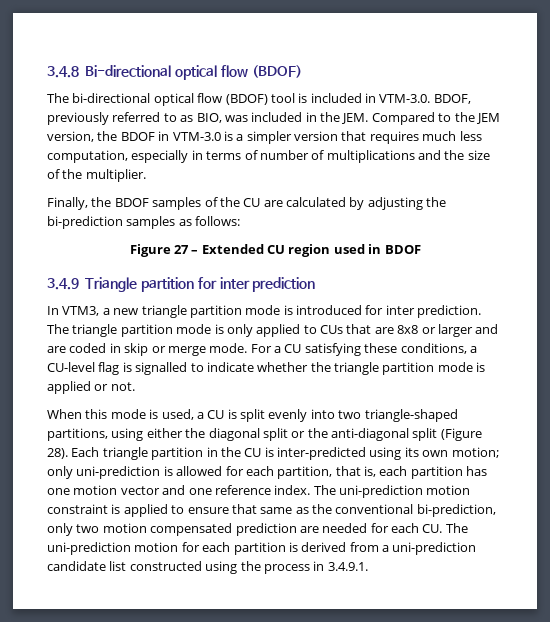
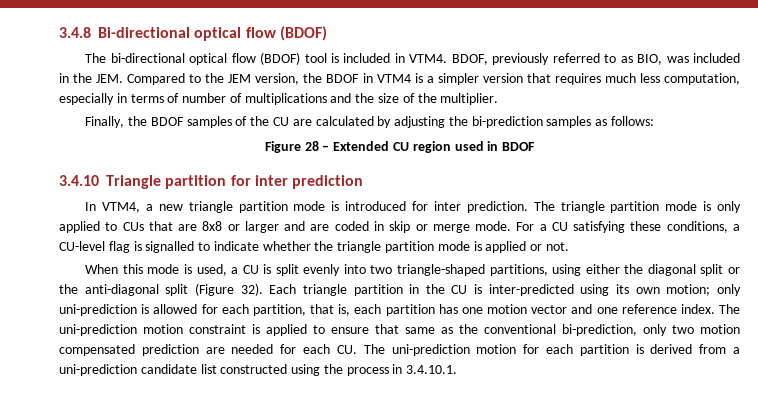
- The bi-directional optical flow (BDOF) tool is included in VTM-3.0. BDOF, previously referred to as BIO, was included in the JEM. Compared to the JEM version, the BDOF in VTM-3.0 is a simpler version that requires much less computation, especially in terms of number of multiplications and the size of the multiplier.
+ The bi-directional optical flow (BDOF) tool is included in VTM4. BDOF, previously referred to as BIO, was included in the JEM. Compared to the JEM version, the BDOF in VTM4 is a simpler version that requires much less computation, especially in terms of number of multiplications and the size of the multiplier.
- Figure 27 – Extended CU region used in BDOF
+ Figure 28 – Extended CU region used in BDOF
- 3.4.9 Triangle partition for inter prediction
+ 3.4.10 Triangle partition for inter prediction
- In VTM3, a new triangle partition mode is introduced for inter prediction.
+ In VTM4, a new triangle partition mode is introduced for inter prediction.
- When this mode is used, a CU is split evenly into two triangle-shaped partitions, using either the diagonal split or the anti-diagonal split (Figure 28).
+ When this mode is used, a CU is split evenly into two triangle-shaped partitions, using either the diagonal split or the anti-diagonal split (Figure 32).
- The uni-prediction motion constraint is applied to ensure that same as the conventional bi-prediction, only two motion compensated prediction are needed for each CU. The uni-prediction motion for each partition is derived from a uni-prediction candidate list constructed using the process in 3.4.9.1.
+ The uni-prediction motion constraint is applied to ensure that same as the conventional bi-prediction, only two motion compensated prediction are needed for each CU. The uni-prediction motion for each partition is derived from a uni-prediction candidate list constructed using the process in 3.4.10.1.

